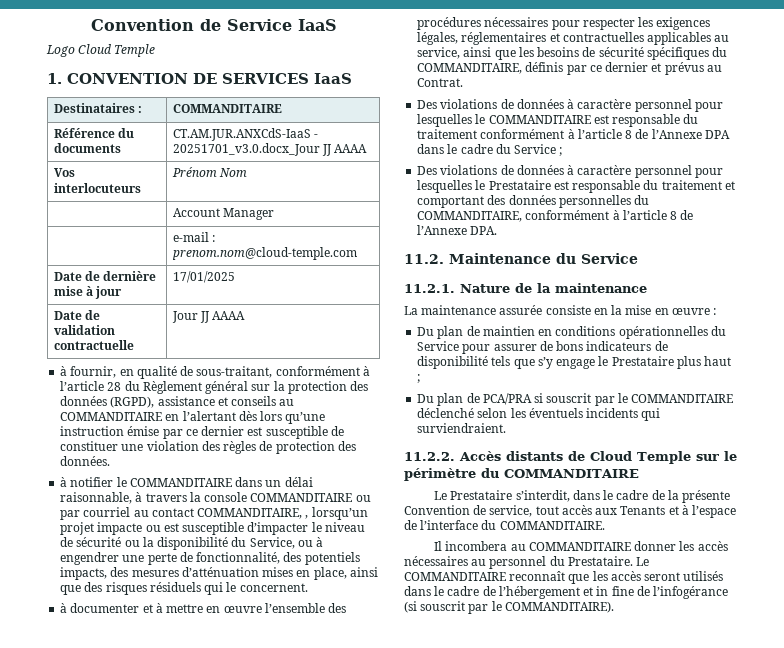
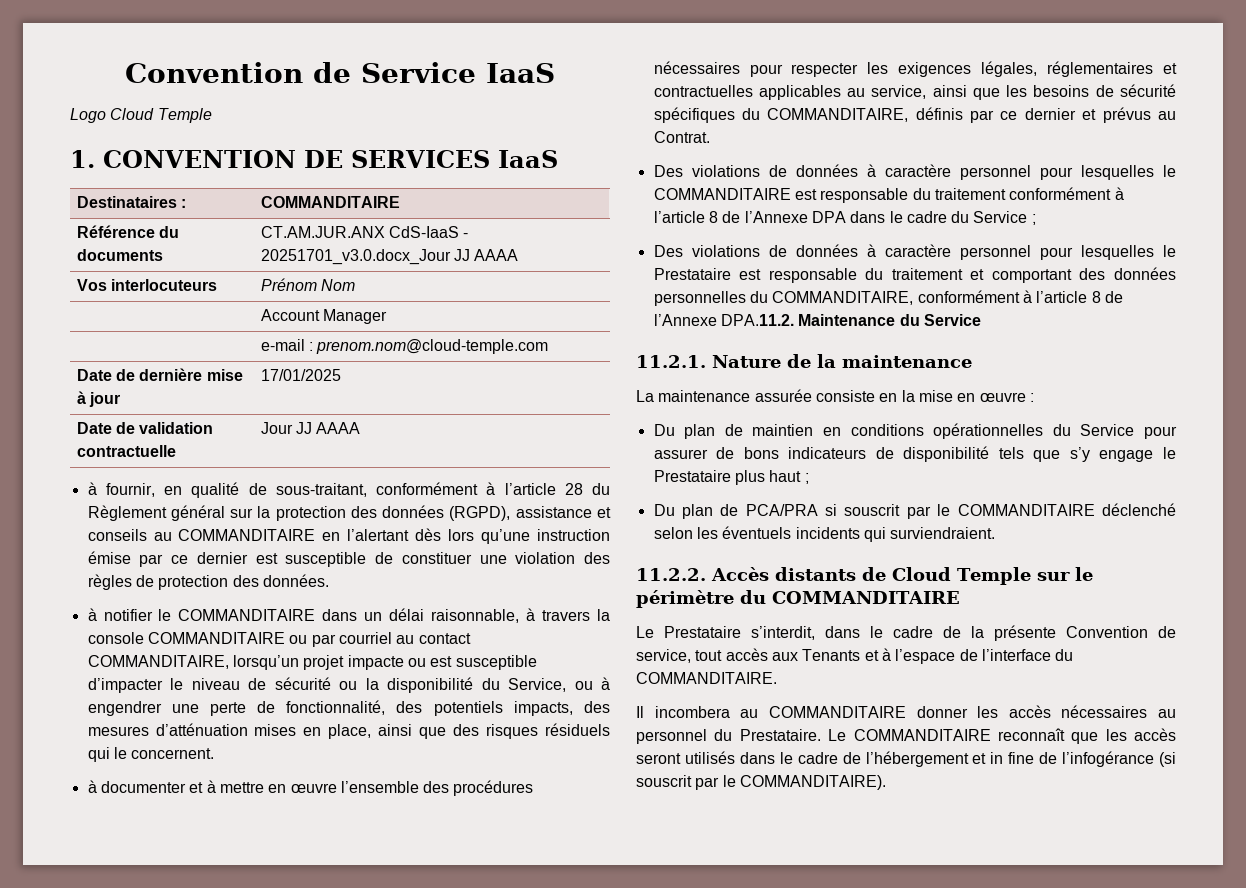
- Référence du documents | CT.AM.JUR.ANXCdS-IaaS - 20251701_v3.0.docx_Jour JJ AAAA
+ Référence du documents | CT.AM.JUR.ANX CdS-IaaS - 20251701_v3.0.docx_Jour JJ AAAA
- à notifier le COMMANDITAIRE dans un délai raisonnable, à travers la console COMMANDITAIRE ou par courriel au contact COMMANDITAIRE, , lorsqu’un projet impacte ou est susceptible d’impacter le niveau de sécurité ou la disponibilité du Service, ou à engendrer une perte de fonctionnalité, des potentiels impacts, des mesures d’atténuation mises en place, ainsi que des risques résiduels qui le concernent.
+ à notifier le COMMANDITAIRE dans un délai raisonnable, à travers la console COMMANDITAIRE ou par courriel au contact COMMANDITAIRE, lorsqu’un projet impacte ou est susceptible d’impacter le niveau de sécurité ou la disponibilité du Service, ou à engendrer une perte de fonctionnalité, des potentiels impacts, des mesures d’atténuation mises en place, ainsi que des risques résiduels qui le concernent.
- Des violations de données à caractère personnel pour lesquelles le Prestataire est responsable du traitement et comportant des données personnelles du COMMANDITAIRE, conformément à l’article 8 de l’Annexe DPA.
- 11.2. Maintenance du Service
+ Des violations de données à caractère personnel pour lesquelles le Prestataire est responsable du traitement et comportant des données personnelles du COMMANDITAIRE, conformément à l’article 8 de l’Annexe DPA.11.2. Maintenance du Service

